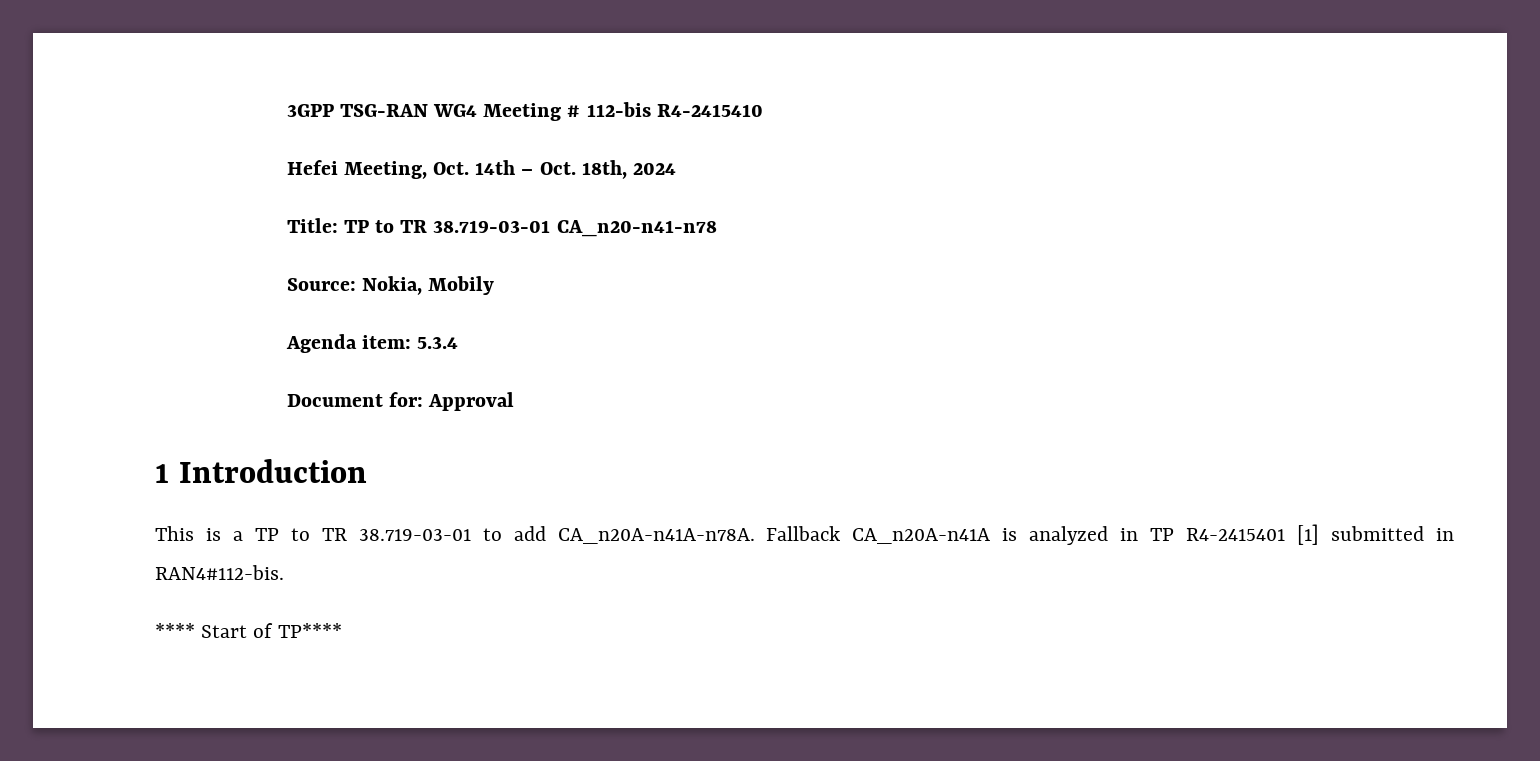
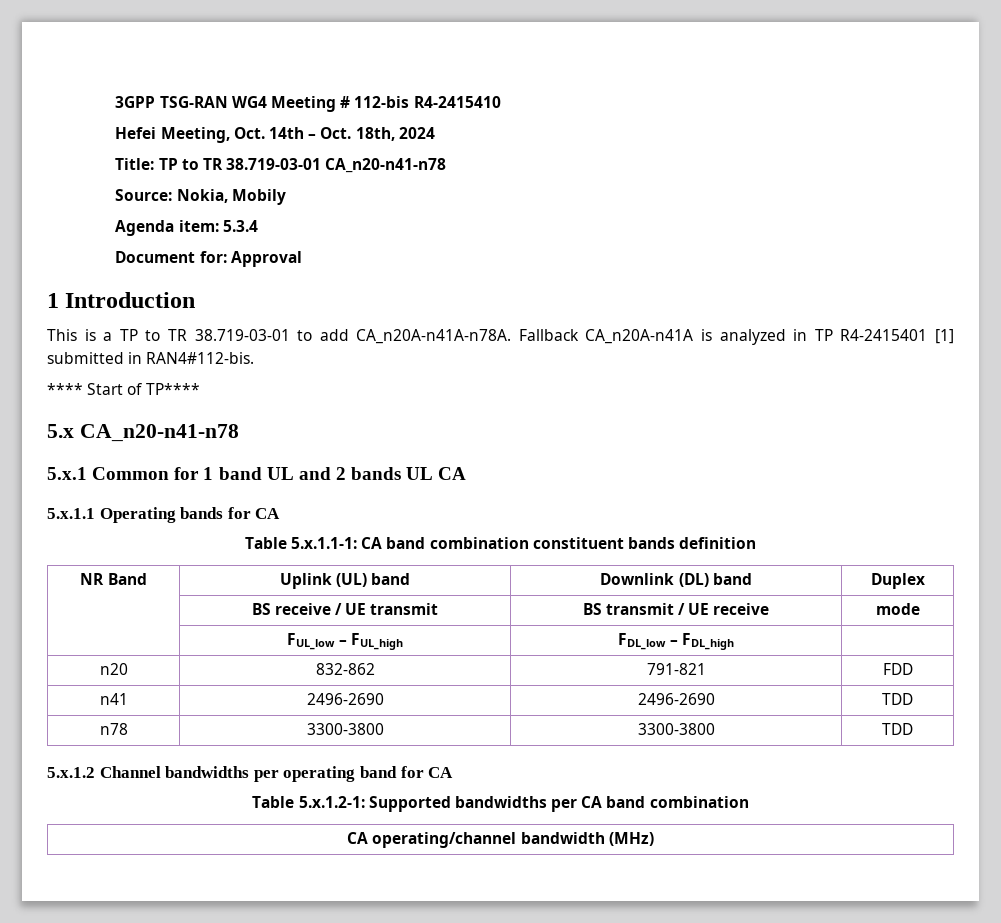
+ 5.x CA_n20-n41-n78
+ 5.x.1 Common for 1 band UL and 2 bands UL CA
+ 5.x.1.1 Operating bands for CA
+ Table 5.x.1.1-1: CA band combination constituent bands definition
+ NR Band | Uplink (UL) band | Downlink (DL) band | Duplex
+ | BS receive / UE transmit | BS transmit / UE receive | mode
+ | FUL_low – FUL_high | FDL_low – FDL_high |
+ n20 | 832-862 | 791-821 | FDD
+ n41 | 2496-2690 | 2496-2690 | TDD
+ n78 | 3300-3800 | 3300-3800 | TDD
+ 5.x.1.2 Channel bandwidths per operating band for CA
+ Table 5.x.1.2-1: Supported bandwidths per CA band combination
+ CA operating/channel bandwidth (MHz)

